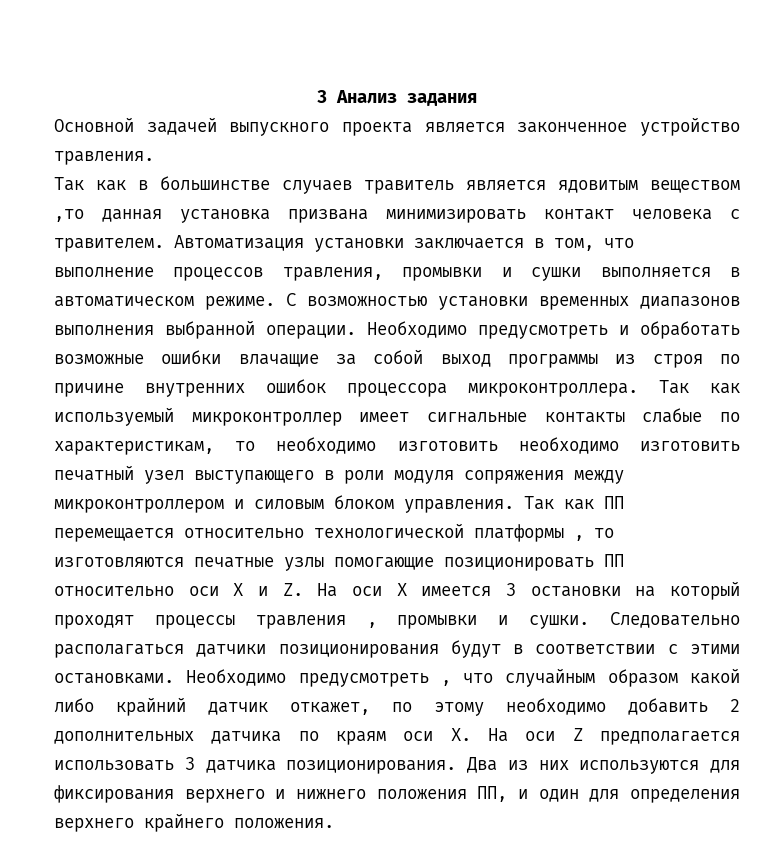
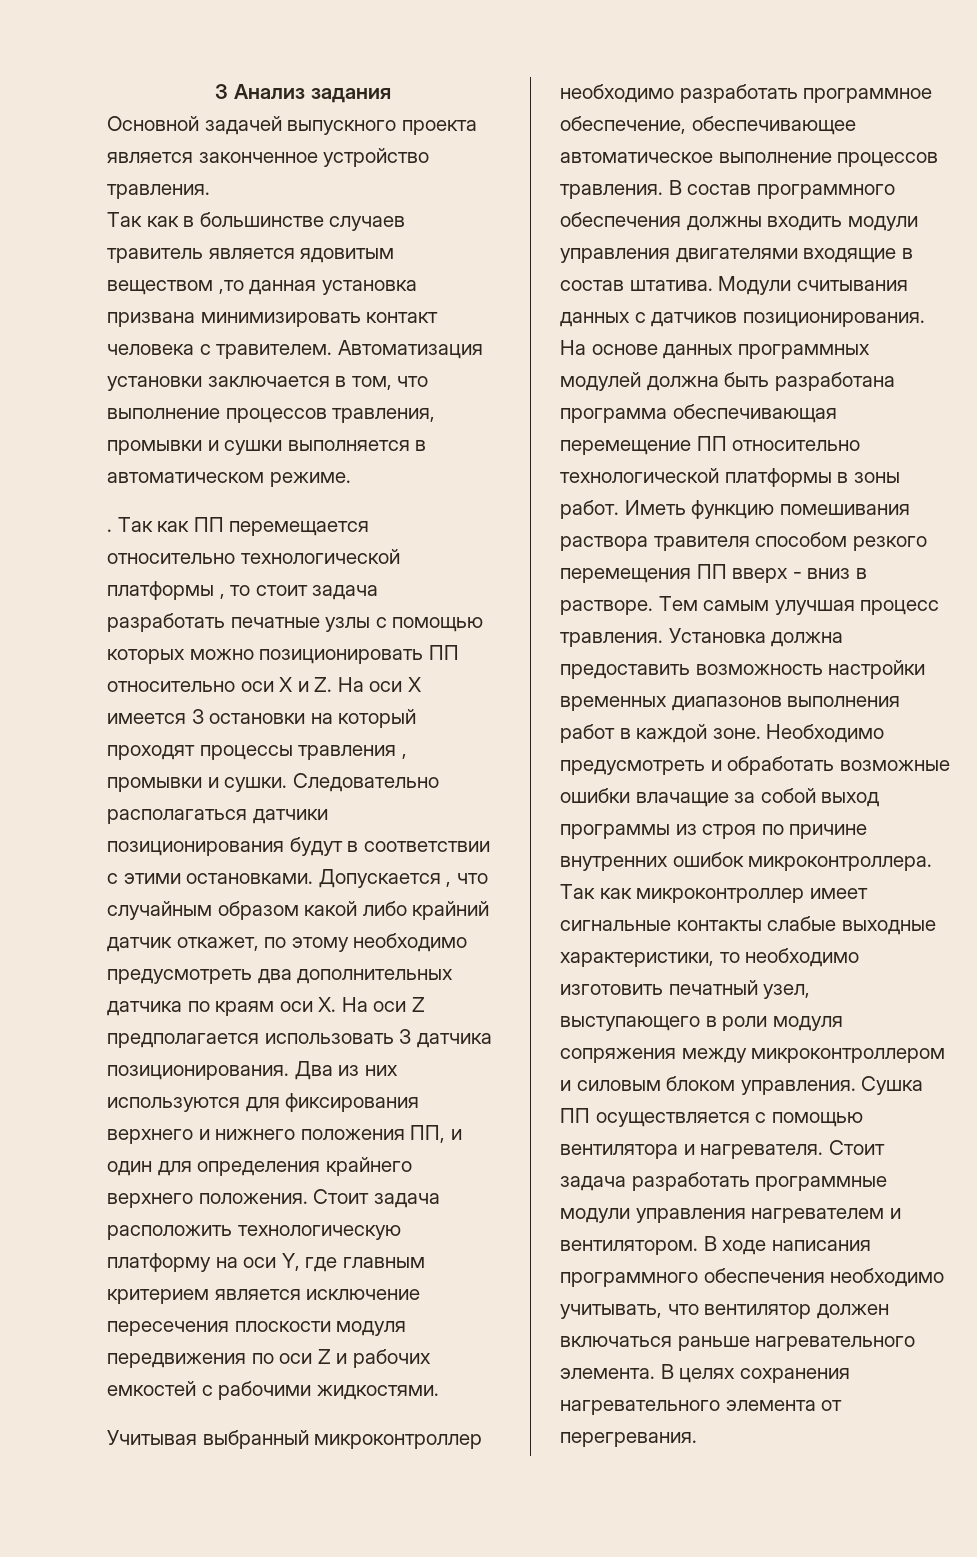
- Автоматизация установки заключается в том, что выполнение процессов травления, промывки и сушки выполняется в автоматическом режиме. С возможностью установки временных диапазонов выполнения выбранной операции. Необходимо предусмотреть и обработать возможные ошибки влачащие за собой выход программы из строя по причине внутренних ошибок процессора микроконтроллера. Так как используемый микроконтроллер имеет сигнальные контакты слабые по характеристикам, то необходимо изготовить необходимо изготовить печатный узел выступающего в роли модуля сопряжения между микроконтроллером и силовым блоком управления.
+ Автоматизация установки заключается в том, что выполнение процессов травления, промывки и сушки выполняется в автоматическом режиме.
+ .
- Так как ПП перемещается относительно технологической платформы , то изготовляются печатные узлы помогающие позиционировать ПП относительно оси X и Z. На оси X имеется 3 остановки на который проходят процессы травления , промывки и сушки.
+ Так как ПП перемещается относительно технологической платформы , то стоит задача разработать печатные узлы с помощью которых можно позиционировать ПП относительно оси X и Z. На оси X имеется 3 остановки на который проходят процессы травления , промывки и сушки.
- Необходимо предусмотреть , что случайным образом какой либо крайний датчик откажет, по этому необходимо добавить 2 дополнительных датчика по краям оси X. На оси Z предполагается использовать 3 датчика позиционирования.
+ Допускается , что случайным образом какой либо крайний датчик откажет, по этому необходимо предусмотреть два дополнительных датчика по краям оси X. На оси Z предполагается использовать 3 датчика позиционирования.
- Два из них используются для фиксирования верхнего и нижнего положения ПП, и один для определения верхнего крайнего положения.
+ Два из них используются для фиксирования верхнего и нижнего положения ПП, и один для определения крайнего верхнего положения. Стоит задача расположить технологическую платформу на оси Y, где главным критерием является исключение пересечения плоскости модуля передвижения по оси Z и рабочих емкостей с рабочими жидкостями.
+ Учитывая выбранный микроконтроллер необходимо разработать программное обеспечение, обеспечивающее автоматическое выполнение процессов травления. В состав программного обеспечения должны входить модули управления двигателями входящие в состав штатива. Модули считывания данных с датчиков позиционирования. На основе данных программных модулей должна быть разработана программа обеспечивающая перемещение ПП относительно технологической платформы в зоны работ. Иметь функцию помешивания раствора травителя способом резкого перемещения ПП вверх - вниз в растворе. Тем самым улучшая процесс травления. Установка должна предоставить возможность настройки временных диапазонов выполнения работ в каждой зоне. Необходимо предусмотреть и обработать возможные ошибки влачащие за собой выход программы из строя по причине внутренних ошибок микроконтроллера. Так как микроконтроллер имеет сигнальные контакты слабые выходные характеристики, то необходимо изготовить печатный узел, выступающего в роли модуля сопряжения между микроконтроллером и силовым блоком управления. Сушка ПП осуществляется с помощью вентилятора и нагревателя. Стоит задача разработать программные модули управления нагревателем и вентилятором. В ходе написания программного обеспечения необходимо учитывать, что вентилятор должен включаться раньше нагревательного элемента. В целях сохранения нагревательного элемента от перегревания.

